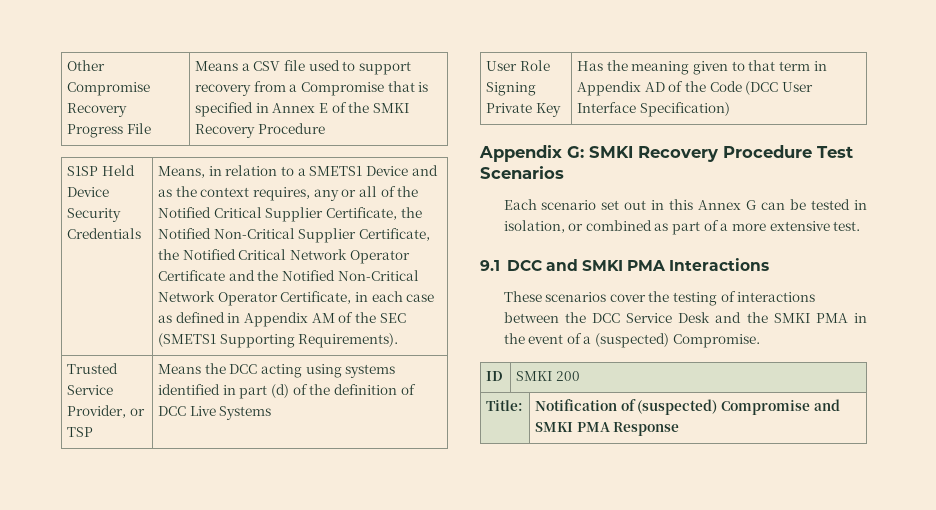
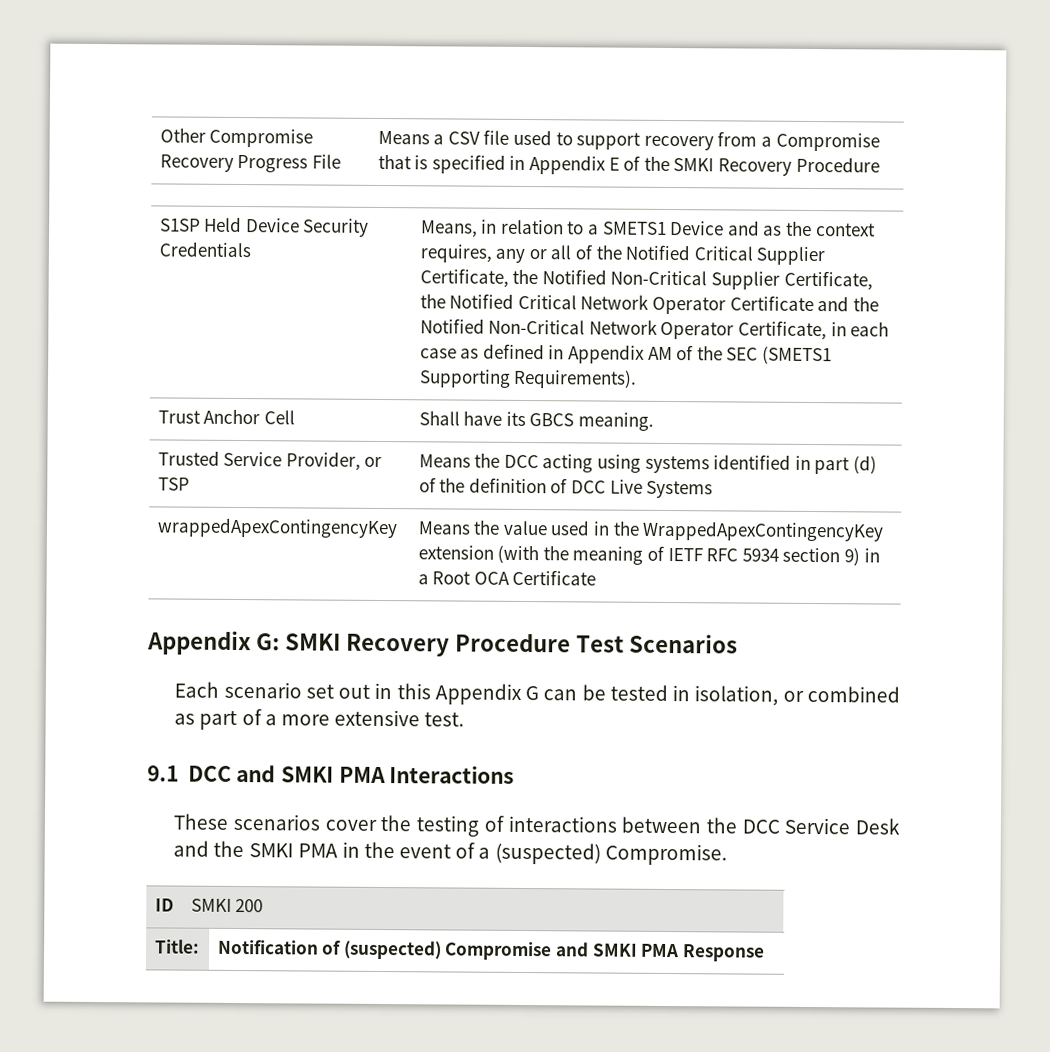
- Other Compromise Recovery Progress File | Means a CSV file used to support recovery from a Compromise that is specified in Annex E of the SMKI Recovery Procedure
+ Other Compromise Recovery Progress File | Means a CSV file used to support recovery from a Compromise that is specified in Appendix E of the SMKI Recovery Procedure
+ Trust Anchor Cell | Shall have its GBCS meaning.
- User Role Signing Private Key | Has the meaning given to that term in Appendix AD of the Code (DCC User Interface Specification)
+ wrappedApexContingencyKey | Means the value used in the WrappedApexContingencyKey extension (with the meaning of IETF RFC 5934 section 9) in a Root OCA Certificate
- Each scenario set out in this Annex G can be tested in isolation, or combined as part of a more extensive test.
+ Each scenario set out in this Appendix G can be tested in isolation, or combined as part of a more extensive test.

